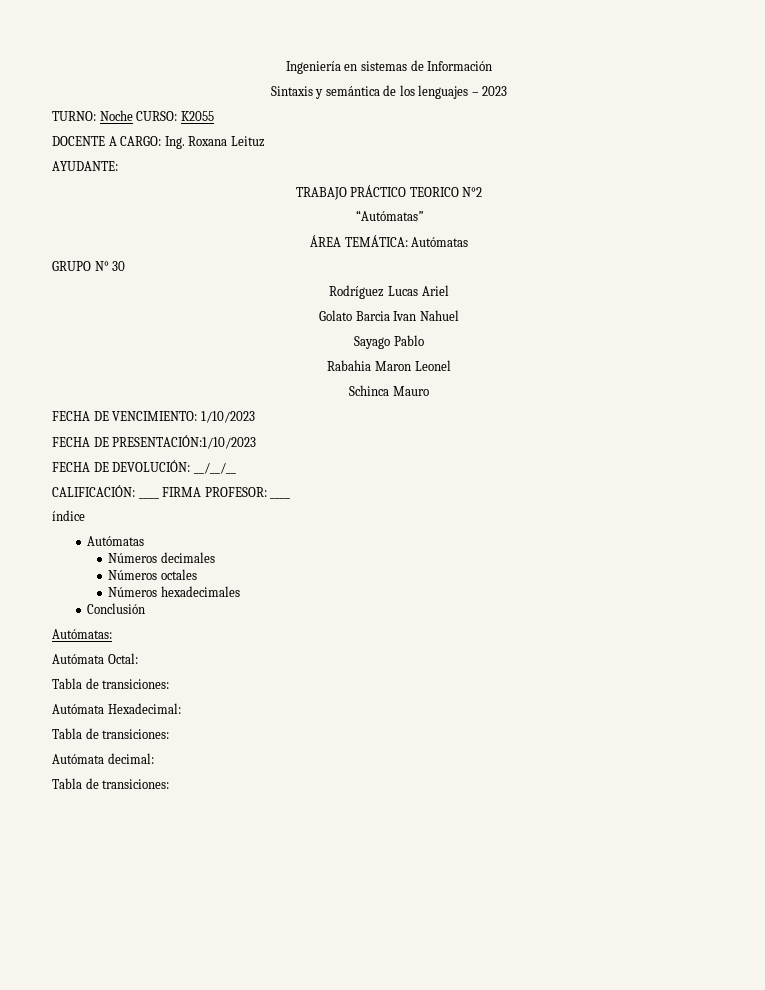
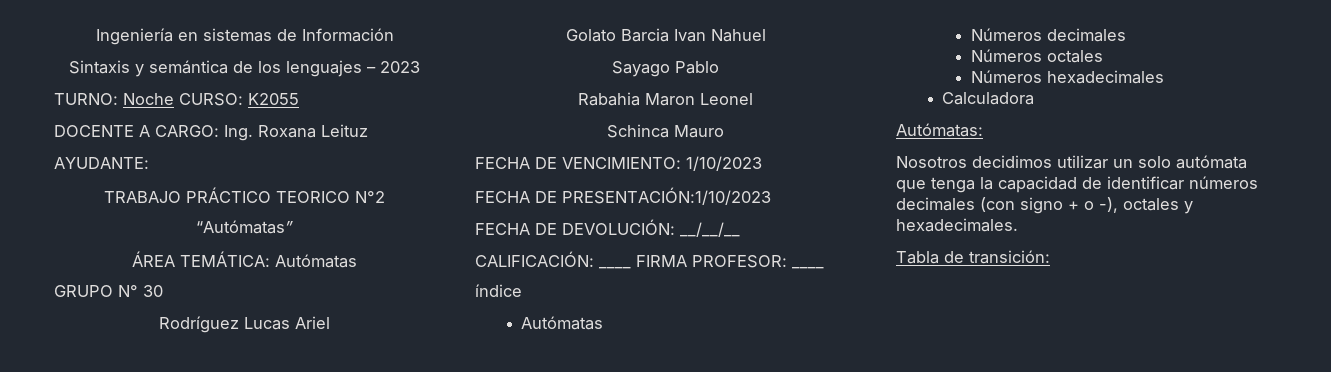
- Conclusión
+ Calculadora
- Autómata Octal:
- Tabla de transiciones:
- Autómata Hexadecimal:
- Tabla de transiciones:
- Autómata decimal:
- Tabla de transiciones:
+ Nosotros decidimos utilizar un solo autómata que tenga la capacidad de identificar números decimales (con signo + o -), octales y hexadecimales.
+ Tabla de transición:

